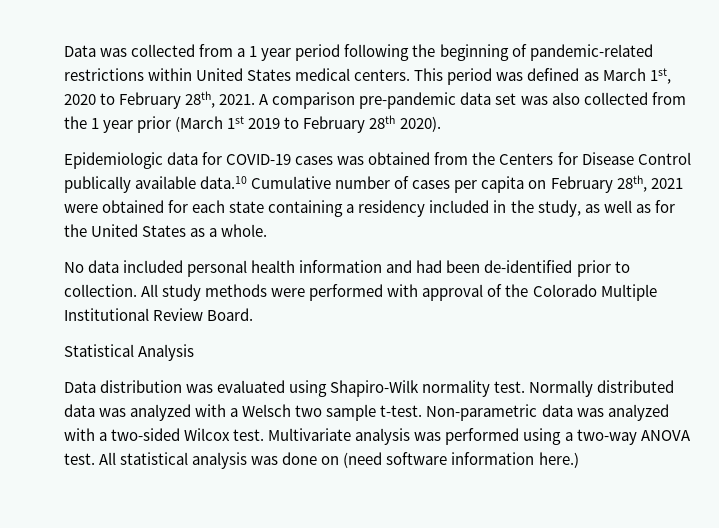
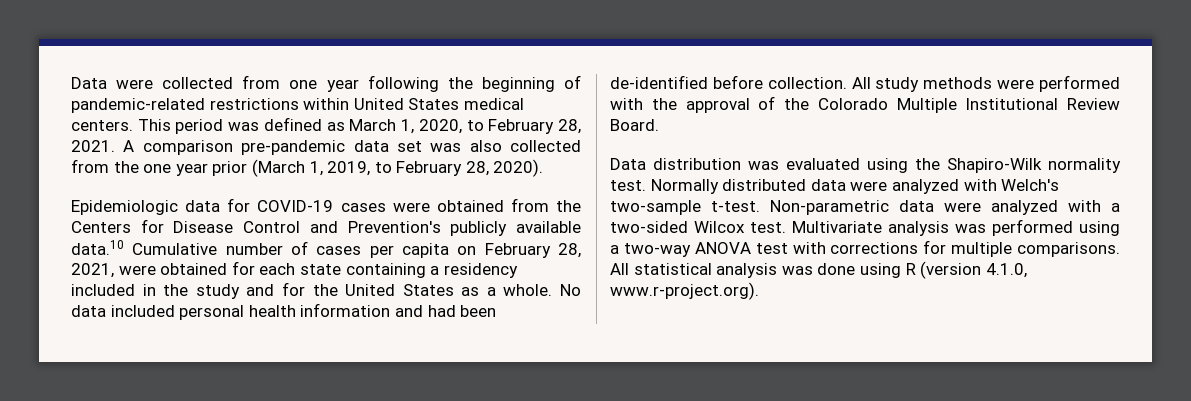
- Data was collected from a 1 year period following the beginning of pandemic-related restrictions within United States medical centers.
+ Data were collected from one year following the beginning of pandemic-related restrictions within United States medical centers.
- This period was defined as March 1st, 2020 to February 28th, 2021.
+ This period was defined as March 1, 2020, to February 28, 2021.
- A comparison pre-pandemic data set was also collected from the 1 year prior (March 1st 2019 to February 28th 2020).
+ A comparison pre-pandemic data set was also collected from the one year prior (March 1, 2019, to February 28, 2020).
- Epidemiologic data for COVID-19 cases was obtained from the Centers for Disease Control publically available data.10 Cumulative number of cases per capita on February 28th, 2021 were obtained for each state containing a residency included in the study, as well as for the United States as a whole.
- No data included personal health information and had been de-identified prior to collection.
+ Epidemiologic data for COVID-19 cases were obtained from the Centers for Disease Control and Prevention's publicly available data.10 Cumulative number of cases per capita on February 28, 2021, were obtained for each state containing a residency included in the study and for the United States as a whole. No data included personal health information and had been de-identified before collection.
- All study methods were performed with approval of the Colorado Multiple Institutional Review Board.
+ All study methods were performed with the approval of the Colorado Multiple Institutional Review Board.
- Statistical Analysis
- Data distribution was evaluated using Shapiro-Wilk normality test.
+ Data distribution was evaluated using the Shapiro-Wilk normality test.
- Normally distributed data was analyzed with a Welsch two sample t-test.
+ Normally distributed data were analyzed with Welch's two-sample t-test.
- Non-parametric data was analyzed with a two-sided Wilcox test.
+ Non-parametric data were analyzed with a two-sided Wilcox test.
- Multivariate analysis was performed using a two-way ANOVA test.
+ Multivariate analysis was performed using a two-way ANOVA test with corrections for multiple comparisons.
- All statistical analysis was done on (need software information here.)
+ All statistical analysis was done using R (version 4.1.0, www.r-project.org).

